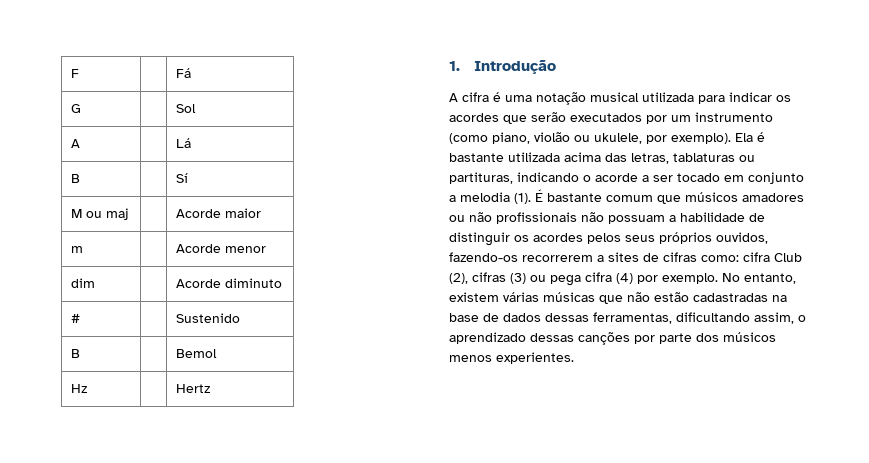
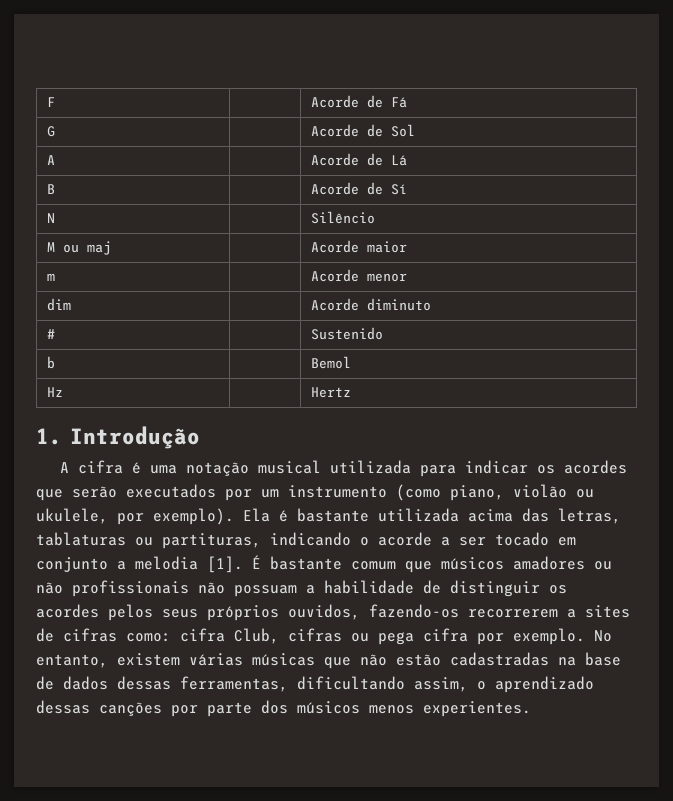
- F | | Fá
+ F | | Acorde de Fá
- G | | Sol
+ G | | Acorde de Sol
- A | | Lá
+ A | | Acorde de Lá
- B | | Sí
+ B | | Acorde de Sí
+ N | | Silêncio
- B | | Bemol
+ b | | Bemol
- Ela é bastante utilizada acima das letras, tablaturas ou partituras, indicando o acorde a ser tocado em conjunto a melodia (1).
+ Ela é bastante utilizada acima das letras, tablaturas ou partituras, indicando o acorde a ser tocado em conjunto a melodia [1].
- É bastante comum que músicos amadores ou não profissionais não possuam a habilidade de distinguir os acordes pelos seus próprios ouvidos, fazendo-os recorrerem a sites de cifras como: cifra Club (2), cifras (3) ou pega cifra (4) por exemplo.
+ É bastante comum que músicos amadores ou não profissionais não possuam a habilidade de distinguir os acordes pelos seus próprios ouvidos, fazendo-os recorrerem a sites de cifras como: cifra Club, cifras ou pega cifra por exemplo.

